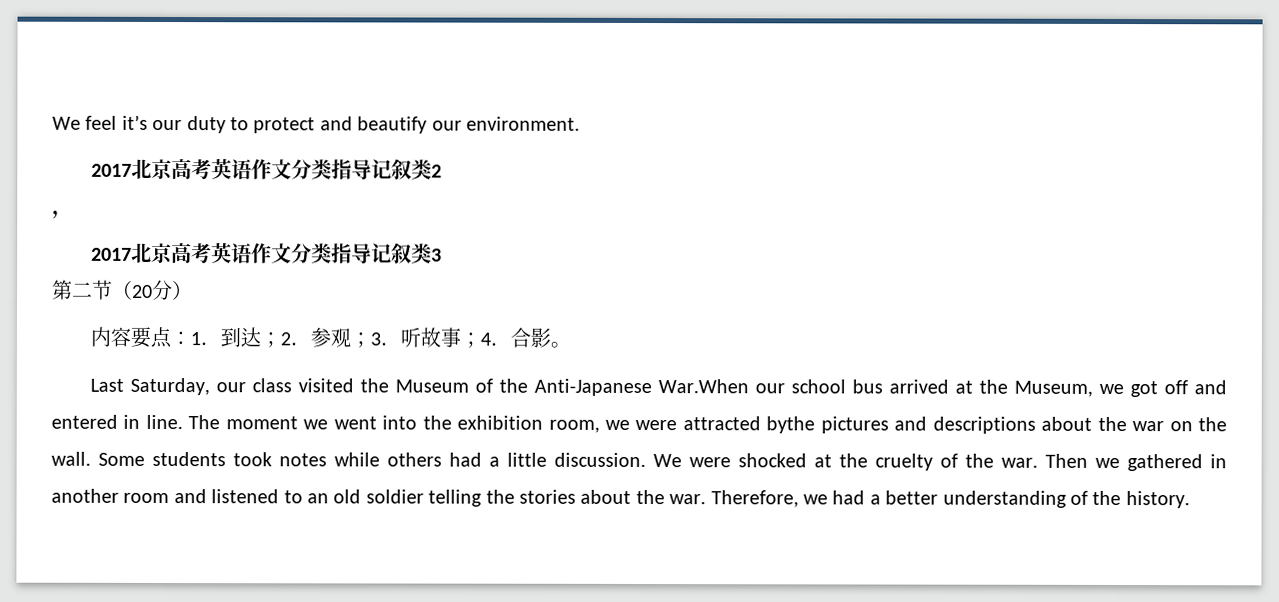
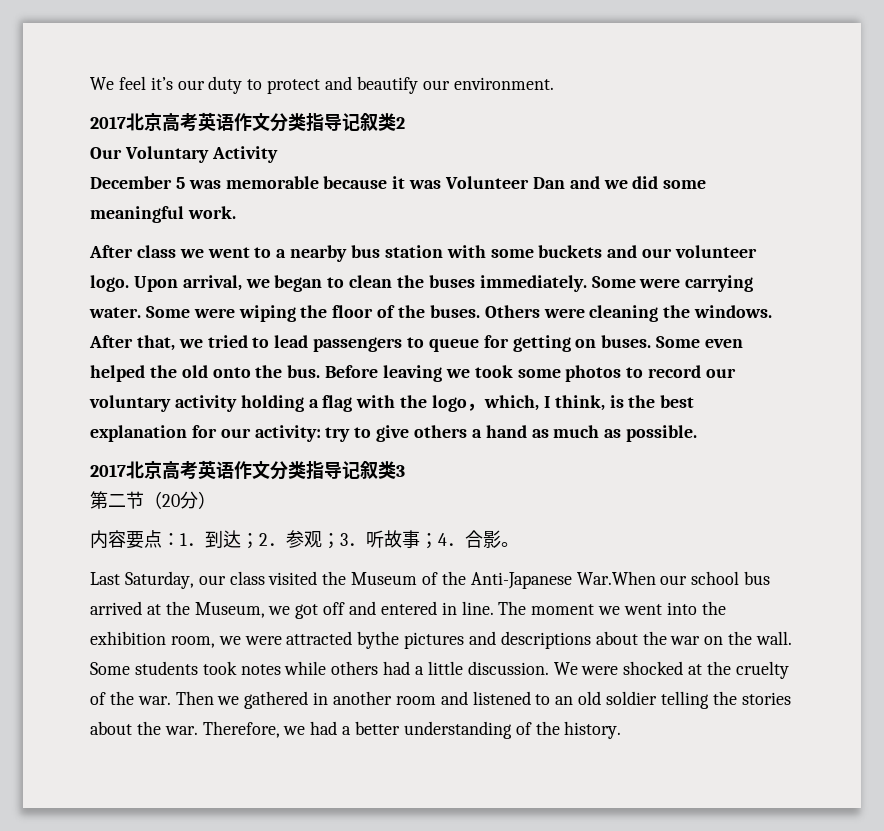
- ，
+ Our Voluntary Activity
+ December 5 was memorable because it was Volunteer Dan and we did some meaningful work.
+ After class we went to a nearby bus station with some buckets and our volunteer logo. Upon arrival, we began to clean the buses immediately. Some were carrying water. Some were wiping the floor of the buses. Others were cleaning the windows. After that, we tried to lead passengers to queue for getting on buses. Some even helped the old onto the bus. Before leaving we took some photos to record our voluntary activity holding a flag with the logo，which, I think, is the best explanation for our activity: try to give others a hand as much as possible.

